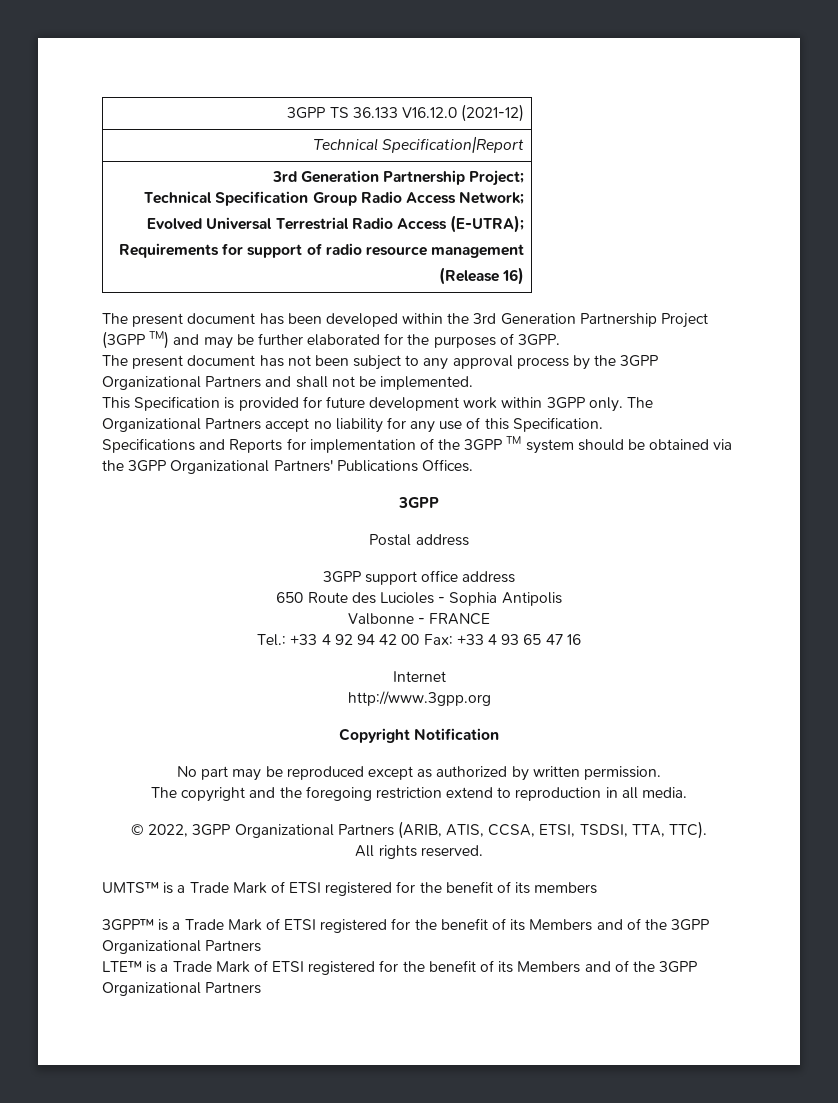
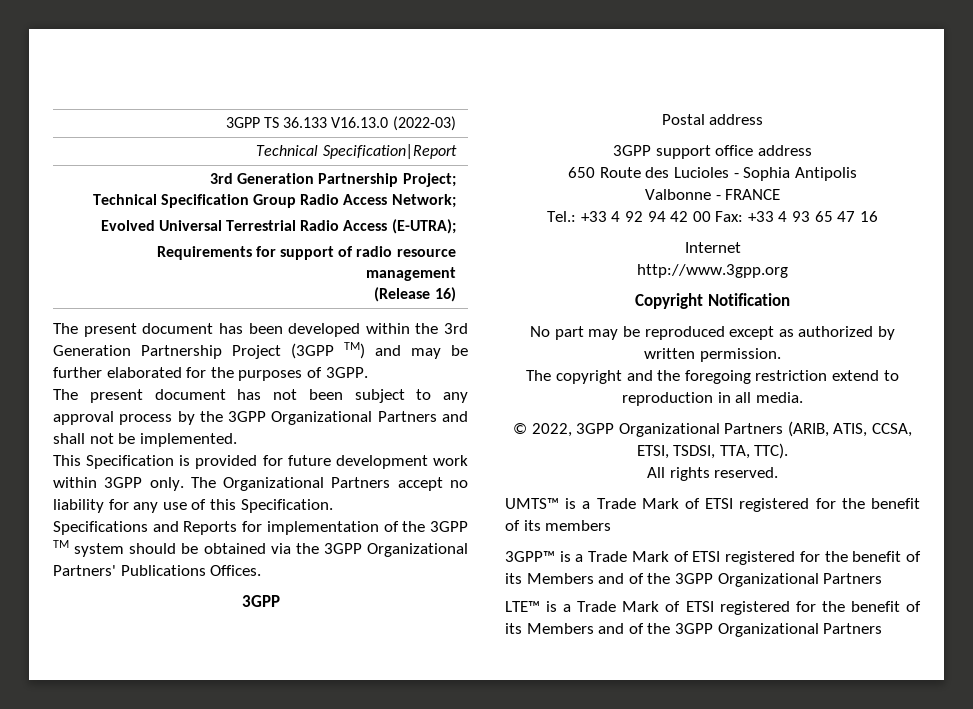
- 3GPP TS 36.133 V16.12.0 (2021-12)
+ 3GPP TS 36.133 V16.13.0 (2022-03)

